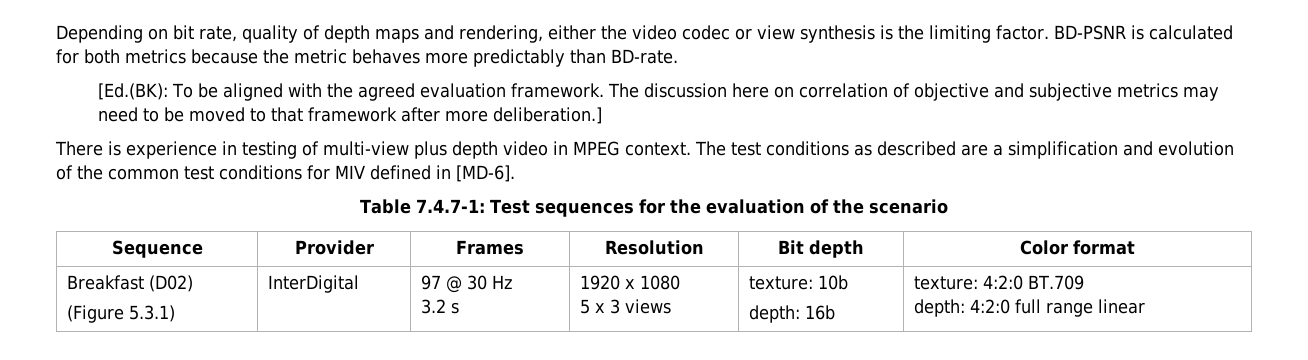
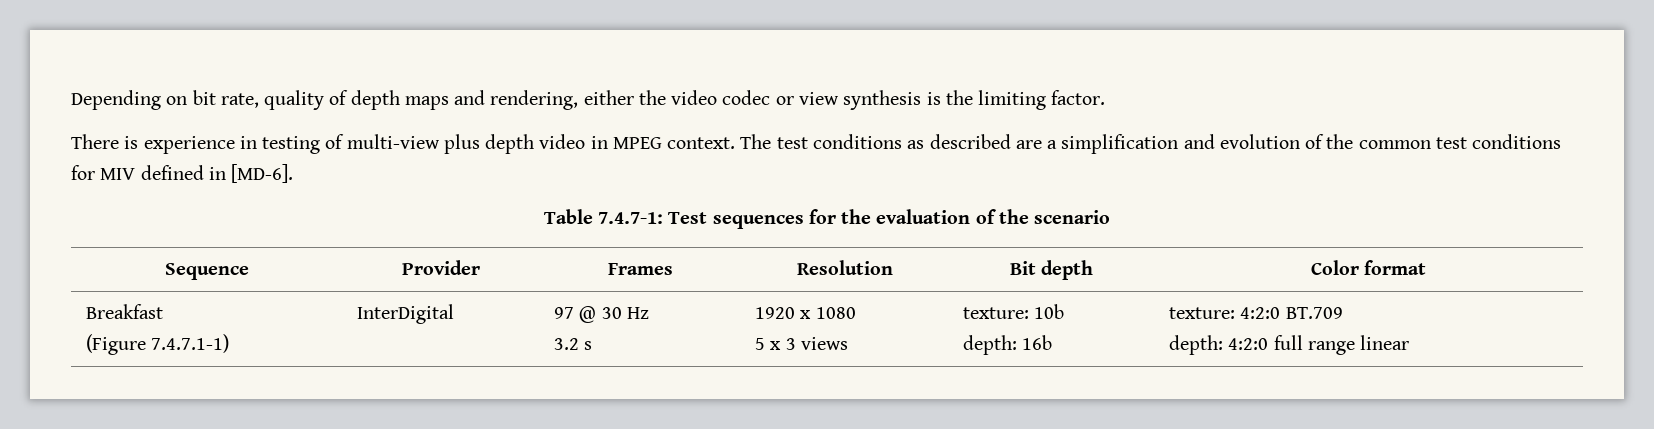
- BD-PSNR is calculated for both metrics because the metric behaves more predictably than BD-rate.
- [Ed.(BK): To be aligned with the agreed evaluation framework. The discussion here on correlation of objective and subjective metrics may need to be moved to that framework after more deliberation.]
- Breakfast (D02)
- (Figure 5.3.1) | InterDigital | 97 @ 30 Hz
+ Breakfast
+ (Figure 7.4.7.1-1) | InterDigital | 97 @ 30 Hz

